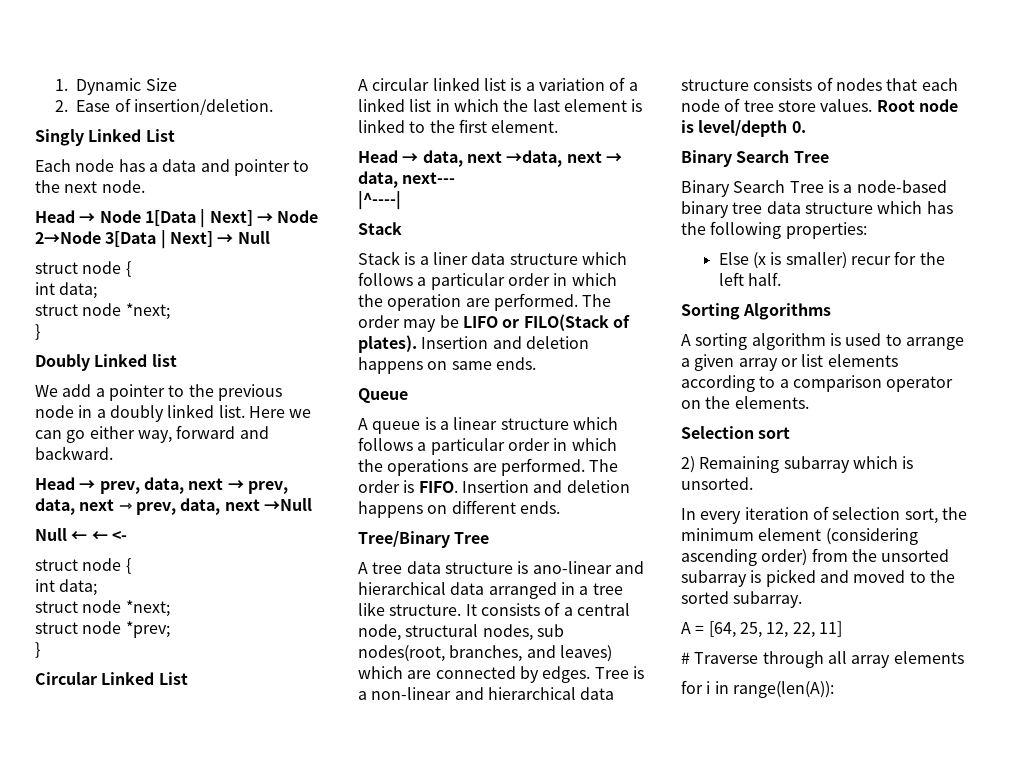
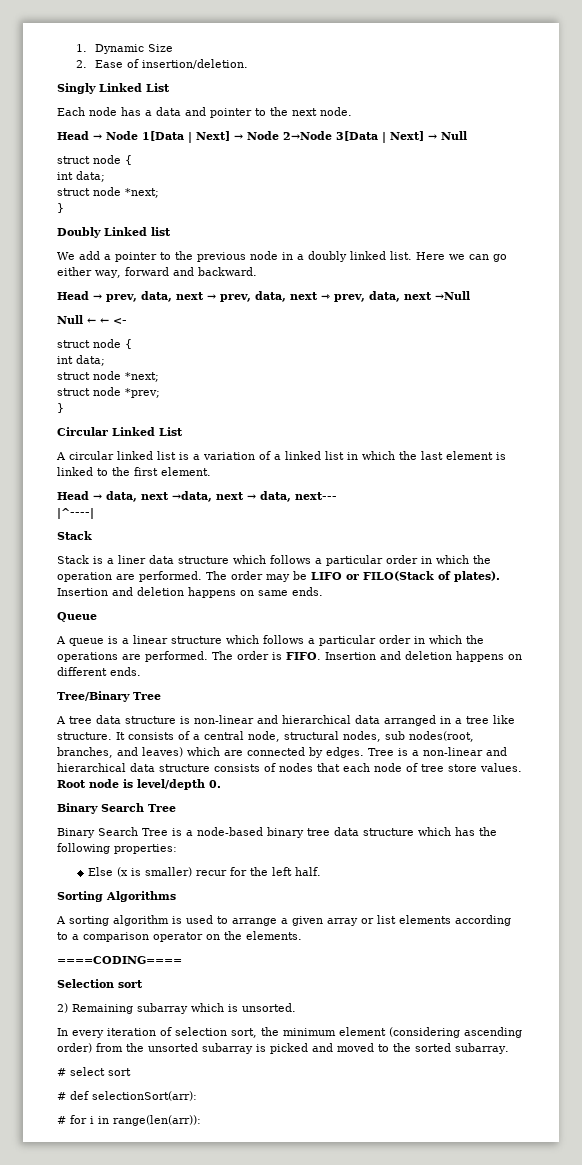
- A tree data structure is ano-linear and hierarchical data arranged in a tree like structure.
+ A tree data structure is non-linear and hierarchical data arranged in a tree like structure.
+ ====CODING====
- A = [64, 25, 12, 22, 11]
- # Traverse through all array elements
- for i in range(len(A)):
+ # select sort
+ # def selectionSort(arr):
+ # for i in range(len(arr)):

